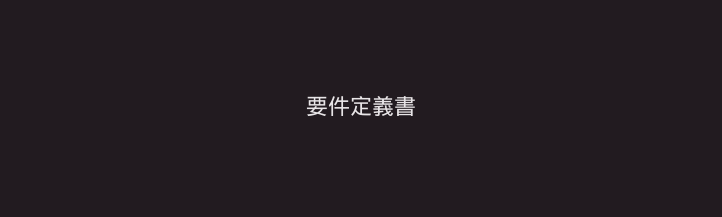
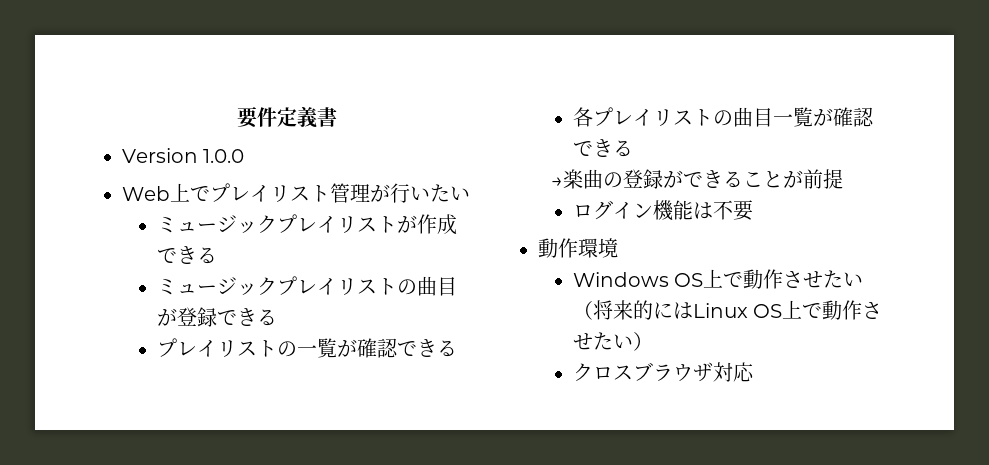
+ Version 1.0.0
+ Web上でプレイリスト管理が行いたい
+ ミュージックプレイリストが作成できる
+ ミュージックプレイリストの曲目が登録できる
+ プレイリストの一覧が確認できる
+ 各プレイリストの曲目一覧が確認できる
+ →楽曲の登録ができることが前提
+ ログイン機能は不要
+ 動作環境
+ Windows OS上で動作させたい（将来的にはLinux OS上で動作させたい）
+ クロスブラウザ対応

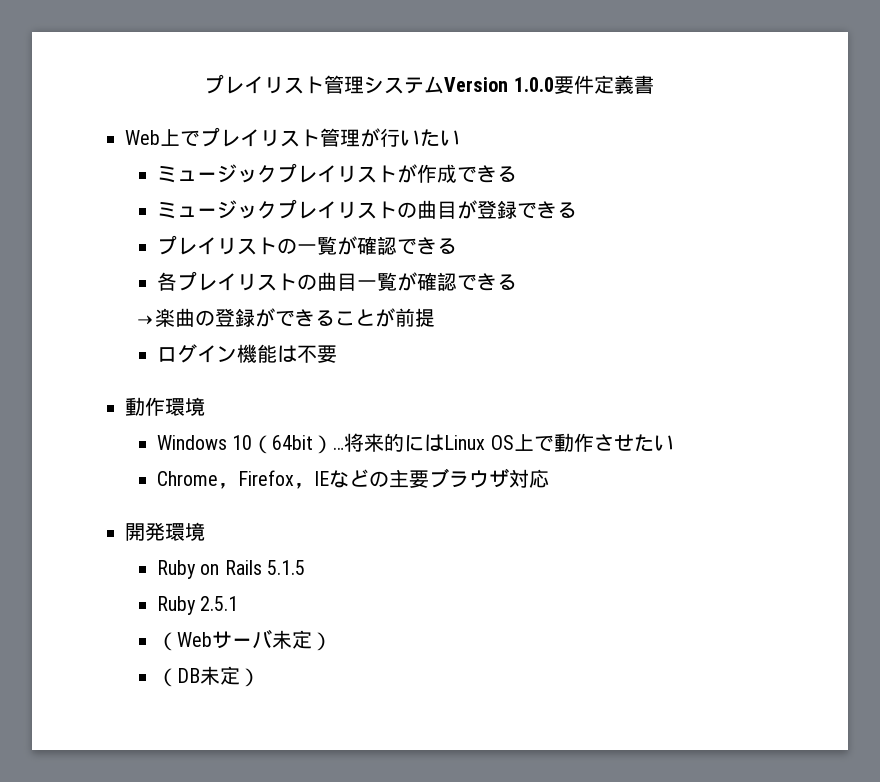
- 要件定義書
+ プレイリスト管理システムVersion 1.0.0要件定義書
- Version 1.0.0
- Windows OS上で動作させたい（将来的にはLinux OS上で動作させたい）
- クロスブラウザ対応
+ Windows 10（64bit）…将来的にはLinux OS上で動作させたい
+ Chrome，Firefox，IEなどの主要ブラウザ対応
+ 開発環境
+ Ruby on Rails 5.1.5
+ Ruby 2.5.1
+ （Webサーバ未定）
+ （DB未定）

